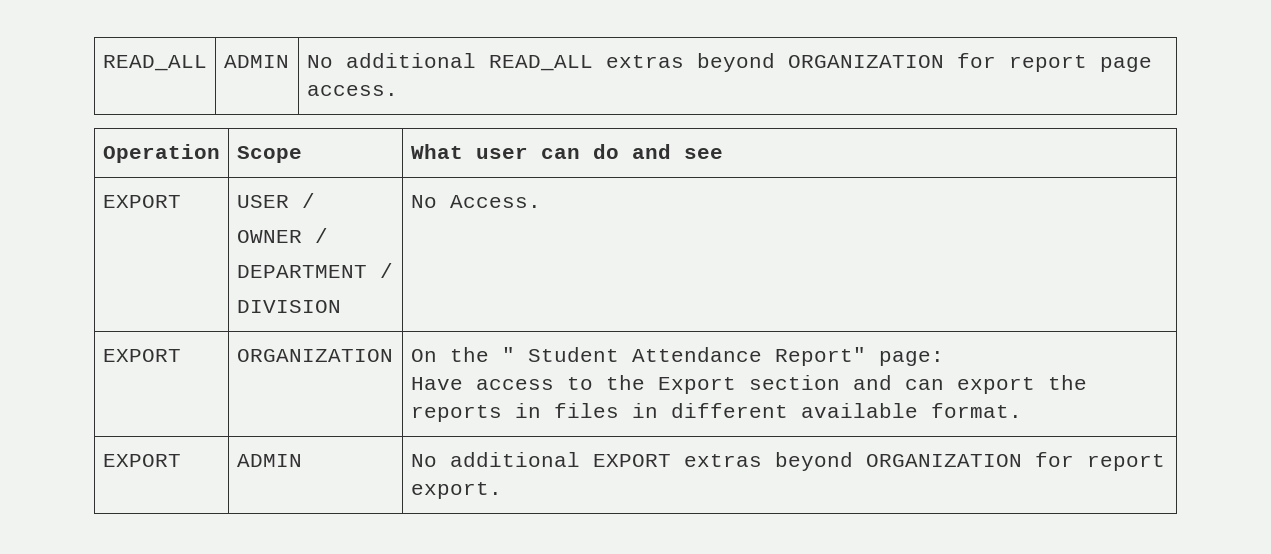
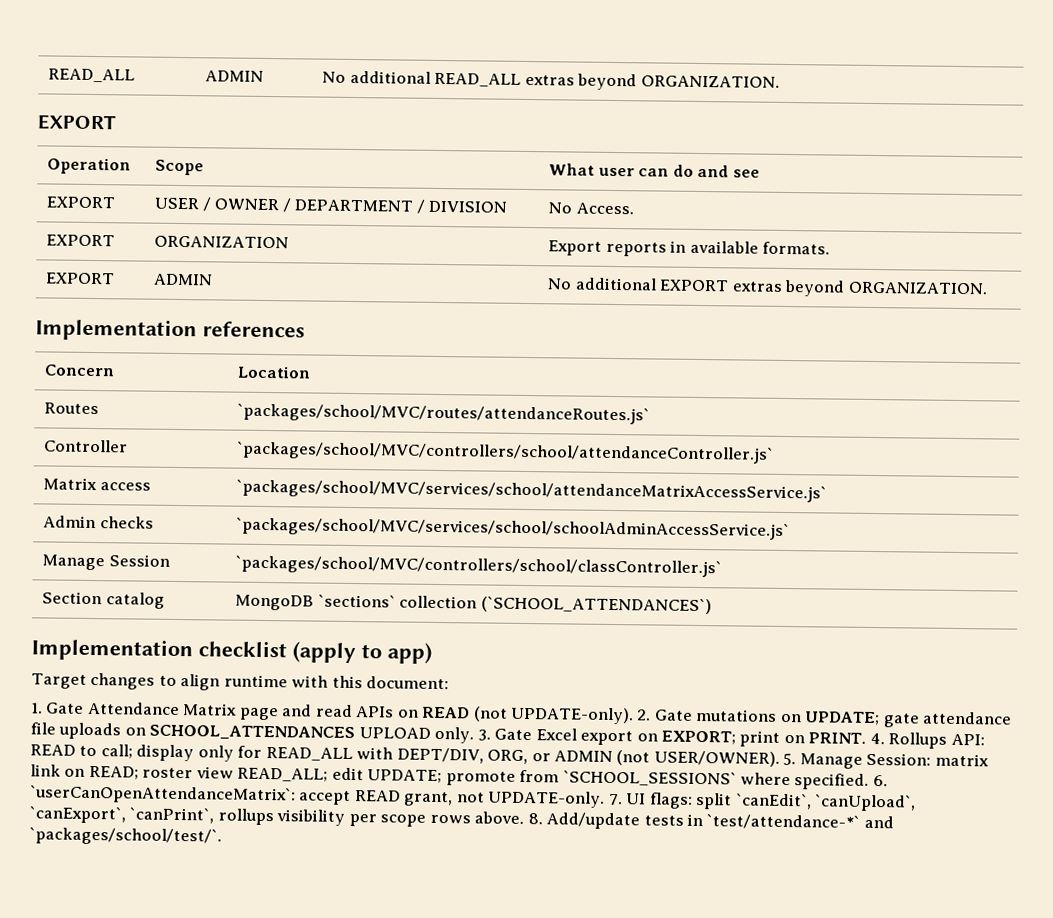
- READ_ALL | ADMIN | No additional READ_ALL extras beyond ORGANIZATION for report page access.
+ READ_ALL | ADMIN | No additional READ_ALL extras beyond ORGANIZATION.
+ EXPORT
- EXPORT | USER /
- OWNER /
- DEPARTMENT /
- DIVISION | No Access.
+ EXPORT | USER / OWNER / DEPARTMENT / DIVISION | No Access.
- EXPORT | ORGANIZATION | On the " Student Attendance Report" page:
- Have access to the Export section and can export the reports in files in different available format.
+ EXPORT | ORGANIZATION | Export reports in available formats.
- EXPORT | ADMIN | No additional EXPORT extras beyond ORGANIZATION for report export.
+ EXPORT | ADMIN | No additional EXPORT extras beyond ORGANIZATION.
+ Implementation references
+ Concern | Location
+ Routes | `packages/school/MVC/routes/attendanceRoutes.js`
+ Controller | `packages/school/MVC/controllers/school/attendanceController.js`
+ Matrix access | `packages/school/MVC/services/school/attendanceMatrixAccessService.js`
+ Admin checks | `packages/school/MVC/services/school/schoolAdminAccessService.js`
+ Manage Session | `packages/school/MVC/controllers/school/classController.js`
+ Section catalog | MongoDB `sections` collection (`SCHOOL_ATTENDANCES`)
+ Implementation checklist (apply to app)
+ Target changes to align runtime with this document:
+ 1. Gate Attendance Matrix page and read APIs on READ (not UPDATE-only). 2. Gate mutations on UPDATE; gate attendance file uploads on SCHOOL_ATTENDANCES UPLOAD only. 3. Gate Excel export on EXPORT; print on PRINT. 4. Rollups API: READ to call; display only for READ_ALL with DEPT/DIV, ORG, or ADMIN (not USER/OWNER). 5. Manage Session: matrix link on READ; roster view READ_ALL; edit UPDATE; promote from `SCHOOL_SESSIONS` where specified. 6. `userCanOpenAttendanceMatrix`: accept READ grant, not UPDATE-only. 7. UI flags: split `canEdit`, `canUpload`, `canExport`, `canPrint`, rollups visibility per scope rows above. 8. Add/update tests in `test/attendance-*` and `packages/school/test/`.

